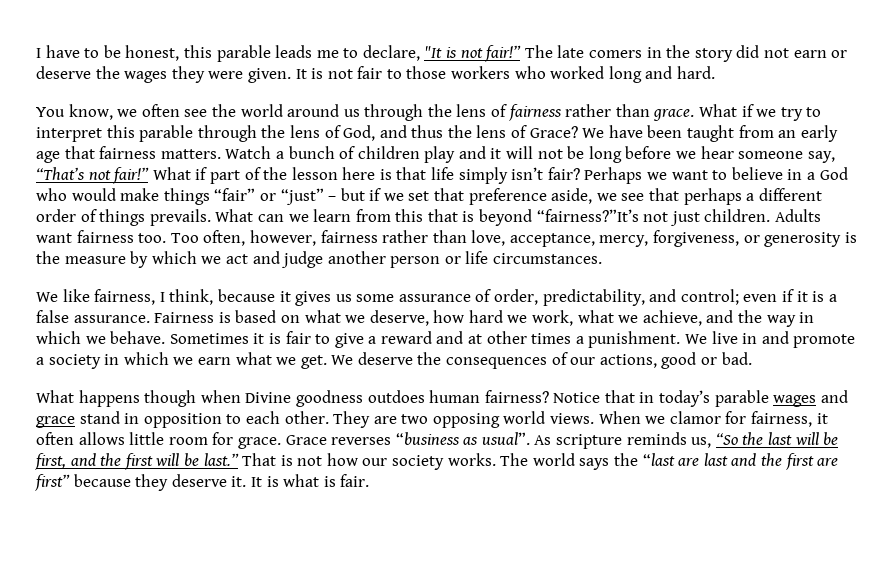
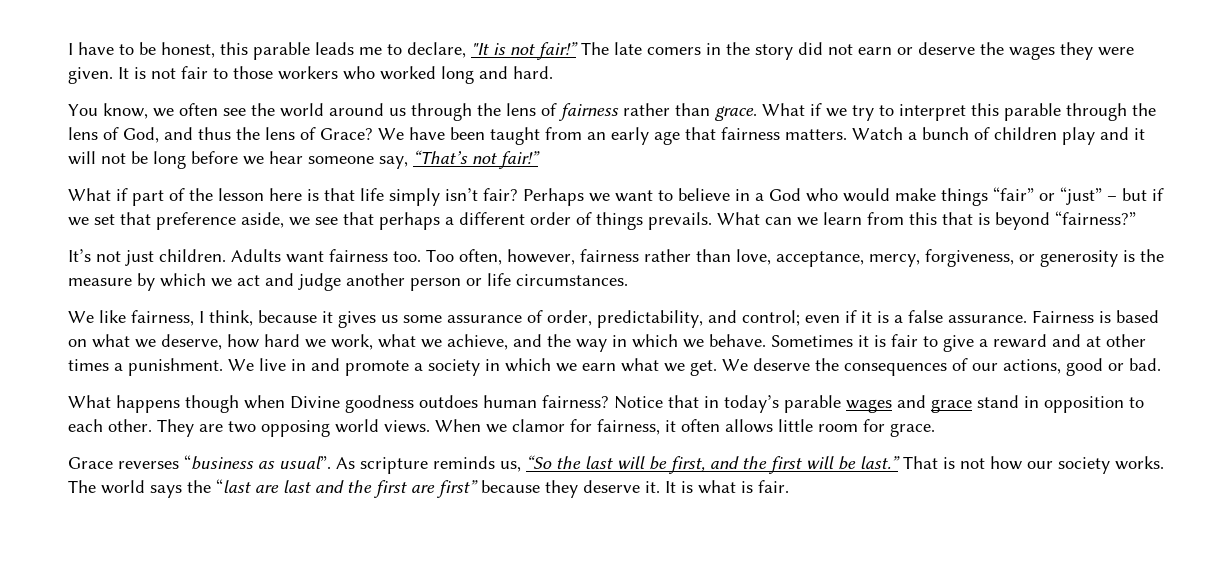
- Watch a bunch of children play and it will not be long before we hear someone say, “That’s not fair!” What if part of the lesson here is that life simply isn’t fair?
+ Watch a bunch of children play and it will not be long before we hear someone say, “That’s not fair!”
+ What if part of the lesson here is that life simply isn’t fair?
- What can we learn from this that is beyond “fairness?”It’s not just children.
+ What can we learn from this that is beyond “fairness?”
+ It’s not just children.
- When we clamor for fairness, it often allows little room for grace. Grace reverses “business as usual”.
+ When we clamor for fairness, it often allows little room for grace.
+ Grace reverses “business as usual”.

